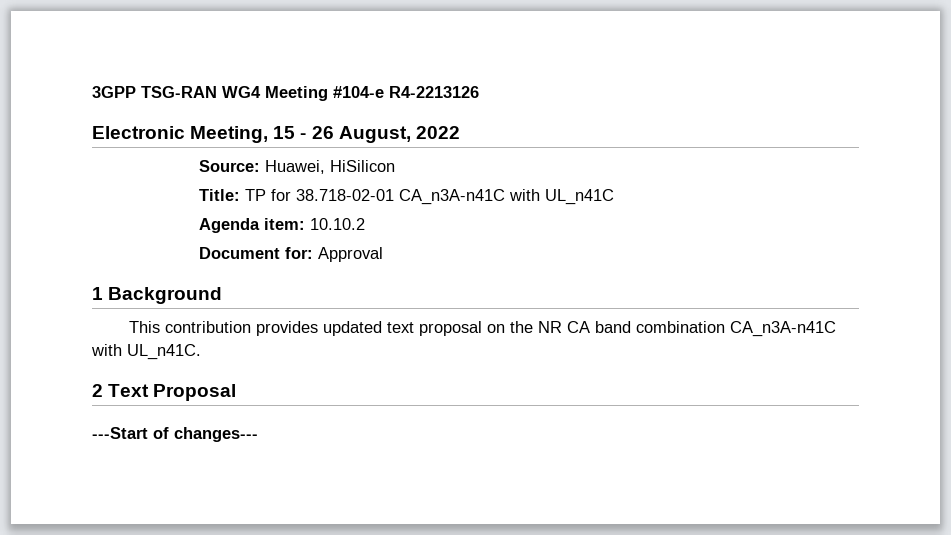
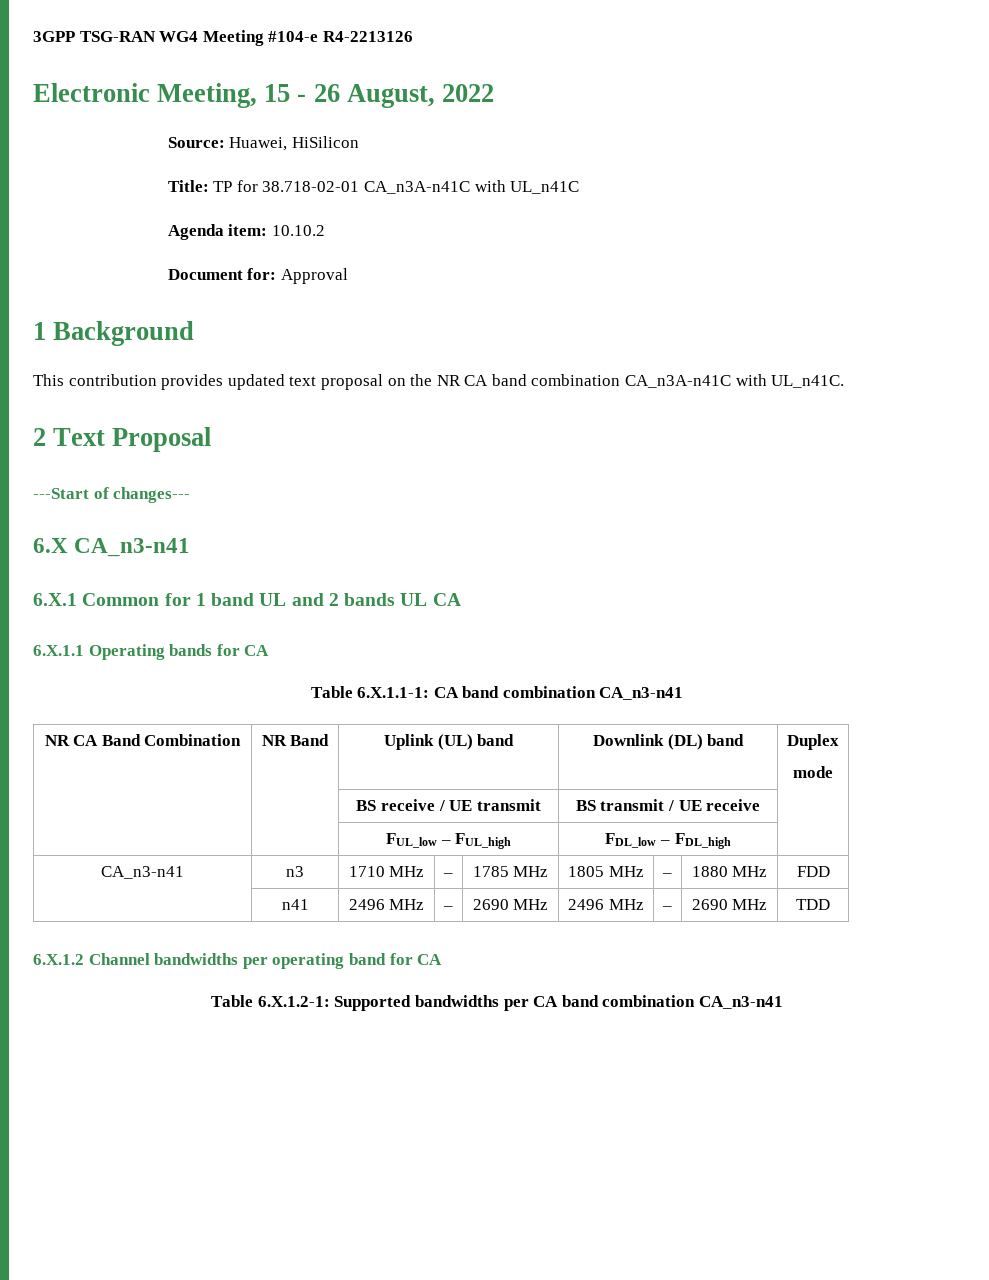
+ 6.X CA_n3-n41
+ 6.X.1 Common for 1 band UL and 2 bands UL CA
+ 6.X.1.1 Operating bands for CA
+ Table 6.X.1.1-1: CA band combination CA_n3-n41
+ NR CA Band Combination | NR Band | Uplink (UL) band | Downlink (DL) band | Duplex
+ mode
+ | | BS receive / UE transmit | BS transmit / UE receive |
+ | | FUL_low – FUL_high | FDL_low – FDL_high |
+ CA_n3-n41 | n3 | 1710 MHz | – | 1785 MHz | 1805 MHz | – | 1880 MHz | FDD
+ | n41 | 2496 MHz | – | 2690 MHz | 2496 MHz | – | 2690 MHz | TDD
+ 6.X.1.2 Channel bandwidths per operating band for CA
+ Table 6.X.1.2-1: Supported bandwidths per CA band combination CA_n3-n41

